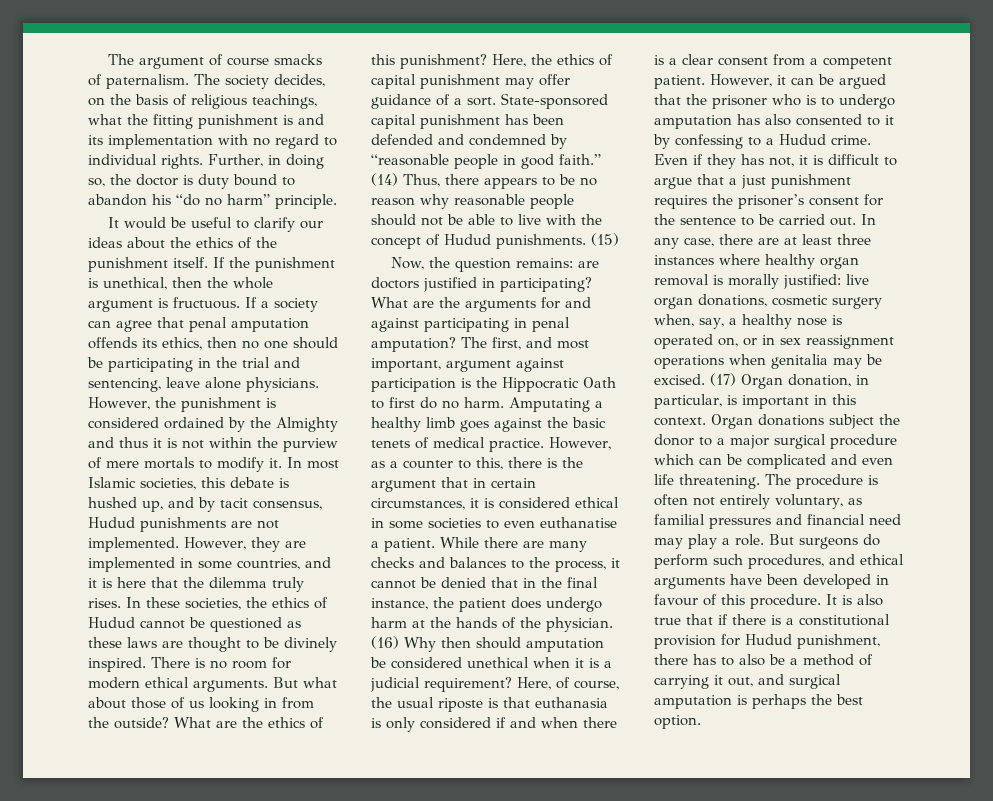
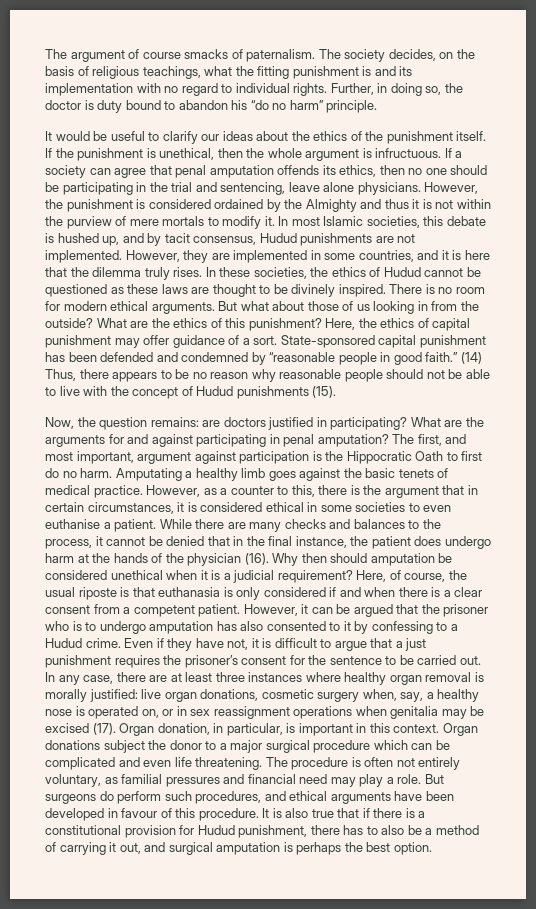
- If the punishment is unethical, then the whole argument is fructuous.
+ If the punishment is unethical, then the whole argument is infructuous.
- (14) Thus, there appears to be no reason why reasonable people should not be able to live with the concept of Hudud punishments. (15)
+ (14) Thus, there appears to be no reason why reasonable people should not be able to live with the concept of Hudud punishments (15).
- However, as a counter to this, there is the argument that in certain circumstances, it is considered ethical in some societies to even euthanatise a patient.
+ However, as a counter to this, there is the argument that in certain circumstances, it is considered ethical in some societies to even euthanise a patient.
- While there are many checks and balances to the process, it cannot be denied that in the final instance, the patient does undergo harm at the hands of the physician. (16) Why then should amputation be considered unethical when it is a judicial requirement?
+ While there are many checks and balances to the process, it cannot be denied that in the final instance, the patient does undergo harm at the hands of the physician (16). Why then should amputation be considered unethical when it is a judicial requirement?
- Even if they has not, it is difficult to argue that a just punishment requires the prisoner’s consent for the sentence to be carried out.
+ Even if they have not, it is difficult to argue that a just punishment requires the prisoner’s consent for the sentence to be carried out.
- In any case, there are at least three instances where healthy organ removal is morally justified: live organ donations, cosmetic surgery when, say, a healthy nose is operated on, or in sex reassignment operations when genitalia may be excised. (17) Organ donation, in particular, is important in this context.
+ In any case, there are at least three instances where healthy organ removal is morally justified: live organ donations, cosmetic surgery when, say, a healthy nose is operated on, or in sex reassignment operations when genitalia may be excised (17). Organ donation, in particular, is important in this context.

